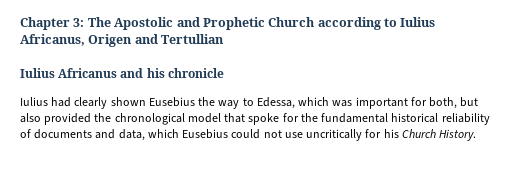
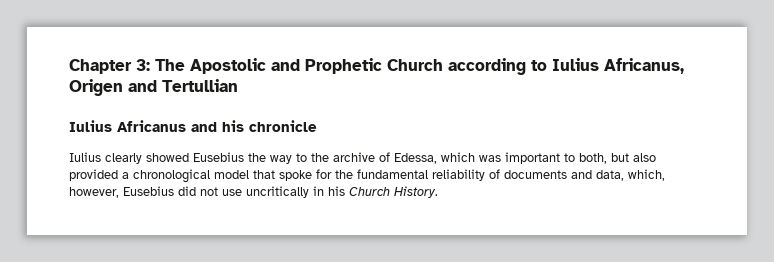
- Iulius had clearly shown Eusebius the way to Edessa, which was important for both, but also provided the chronological model that spoke for the fundamental historical reliability of documents and data, which Eusebius could not use uncritically for his Church History.
+ Iulius clearly showed Eusebius the way to the archive of Edessa, which was important to both, but also provided a chronological model that spoke for the fundamental reliability of documents and data, which, however, Eusebius did not use uncritically in his Church History.

